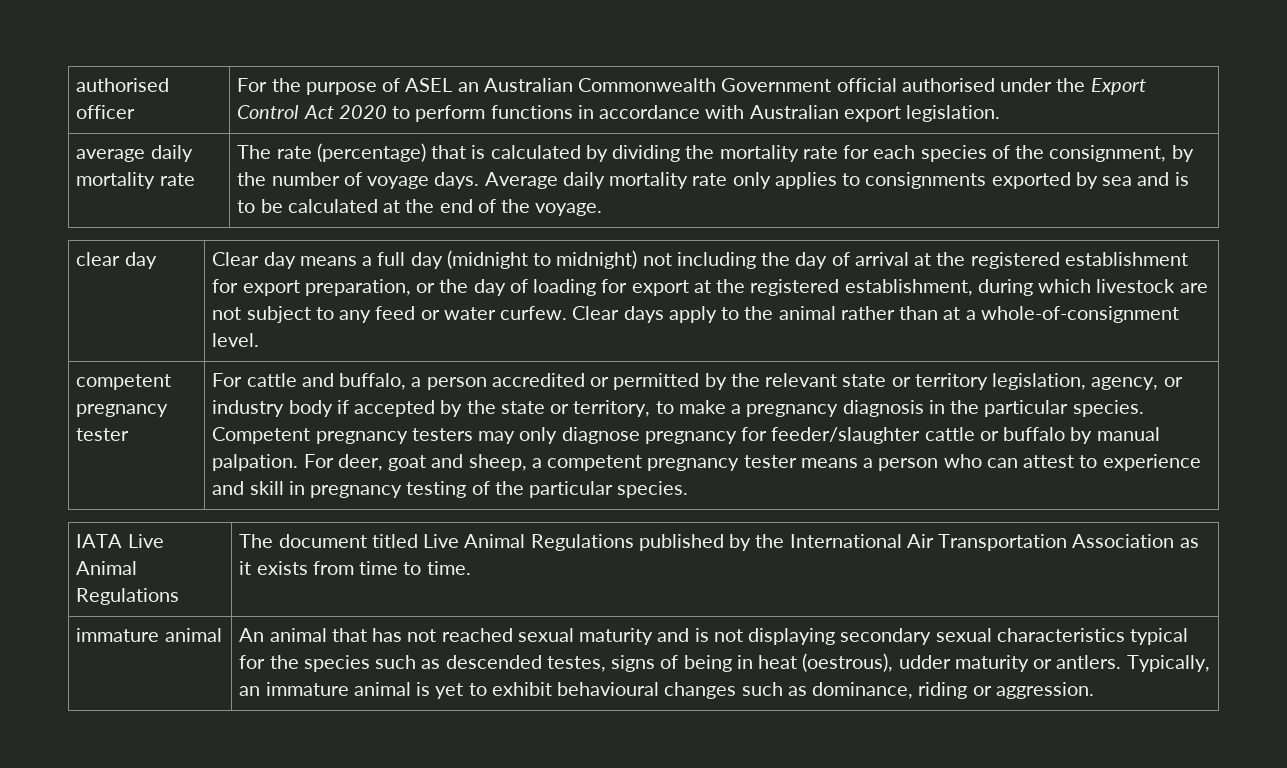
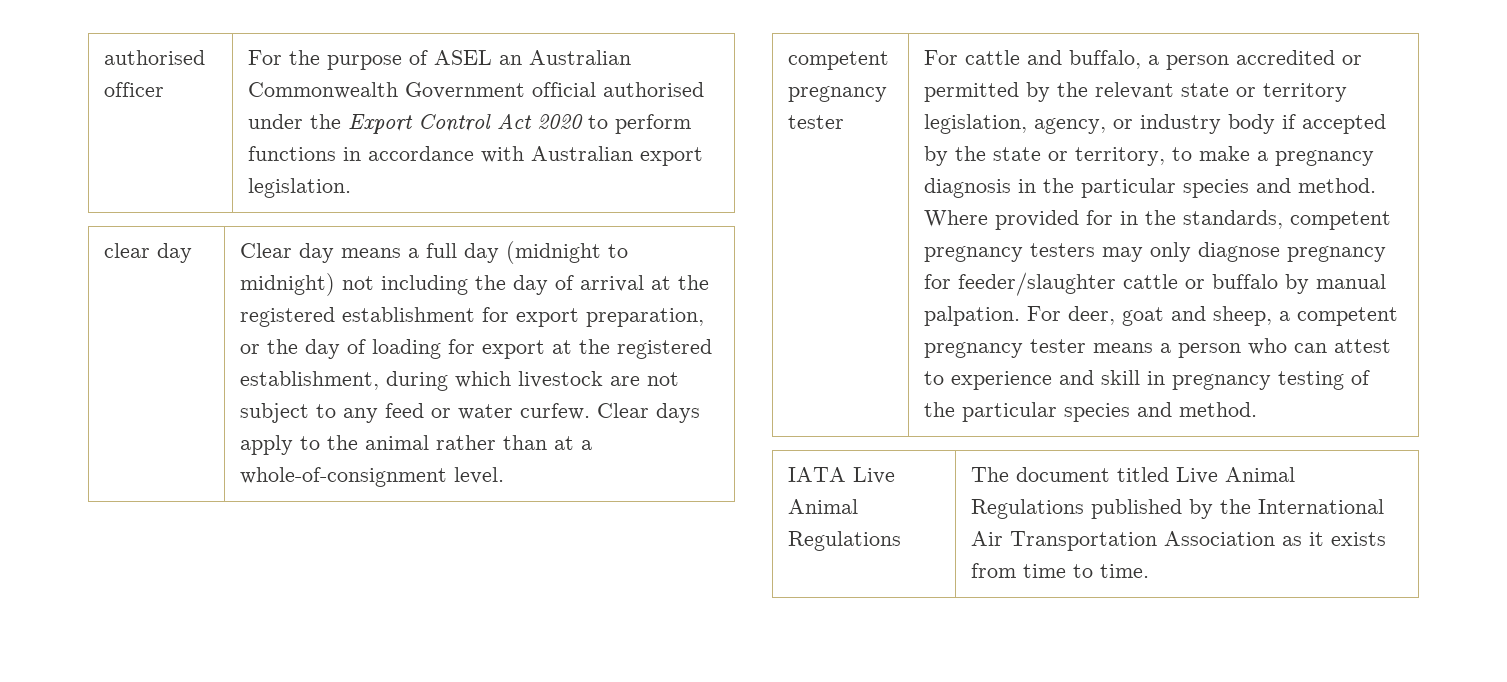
- average daily mortality rate | The rate (percentage) that is calculated by dividing the mortality rate for each species of the consignment, by the number of voyage days. Average daily mortality rate only applies to consignments exported by sea and is to be calculated at the end of the voyage.
- For cattle and buffalo, a person accredited or permitted by the relevant state or territory legislation, agency, or industry body if accepted by the state or territory, to make a pregnancy diagnosis in the particular species. Competent pregnancy testers may only diagnose pregnancy for feeder/slaughter cattle or buffalo by manual palpation.
+ For cattle and buffalo, a person accredited or permitted by the relevant state or territory legislation, agency, or industry body if accepted by the state or territory, to make a pregnancy diagnosis in the particular species and method. Where provided for in the standards, competent pregnancy testers may only diagnose pregnancy for feeder/slaughter cattle or buffalo by manual palpation.
- For deer, goat and sheep, a competent pregnancy tester means a person who can attest to experience and skill in pregnancy testing of the particular species.
+ For deer, goat and sheep, a competent pregnancy tester means a person who can attest to experience and skill in pregnancy testing of the particular species and method.
- immature animal | An animal that has not reached sexual maturity and is not displaying secondary sexual characteristics typical for the species such as descended testes, signs of being in heat (oestrous), udder maturity or antlers. Typically, an immature animal is yet to exhibit behavioural changes such as dominance, riding or aggression.

